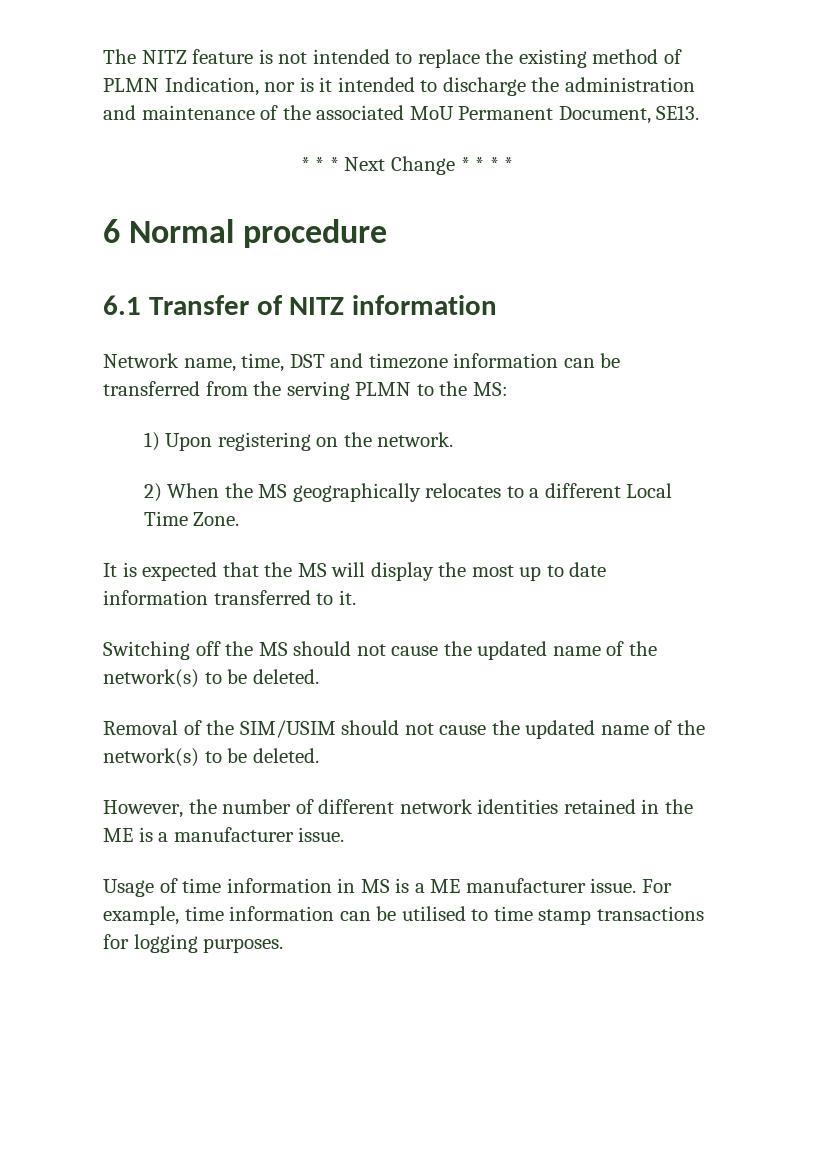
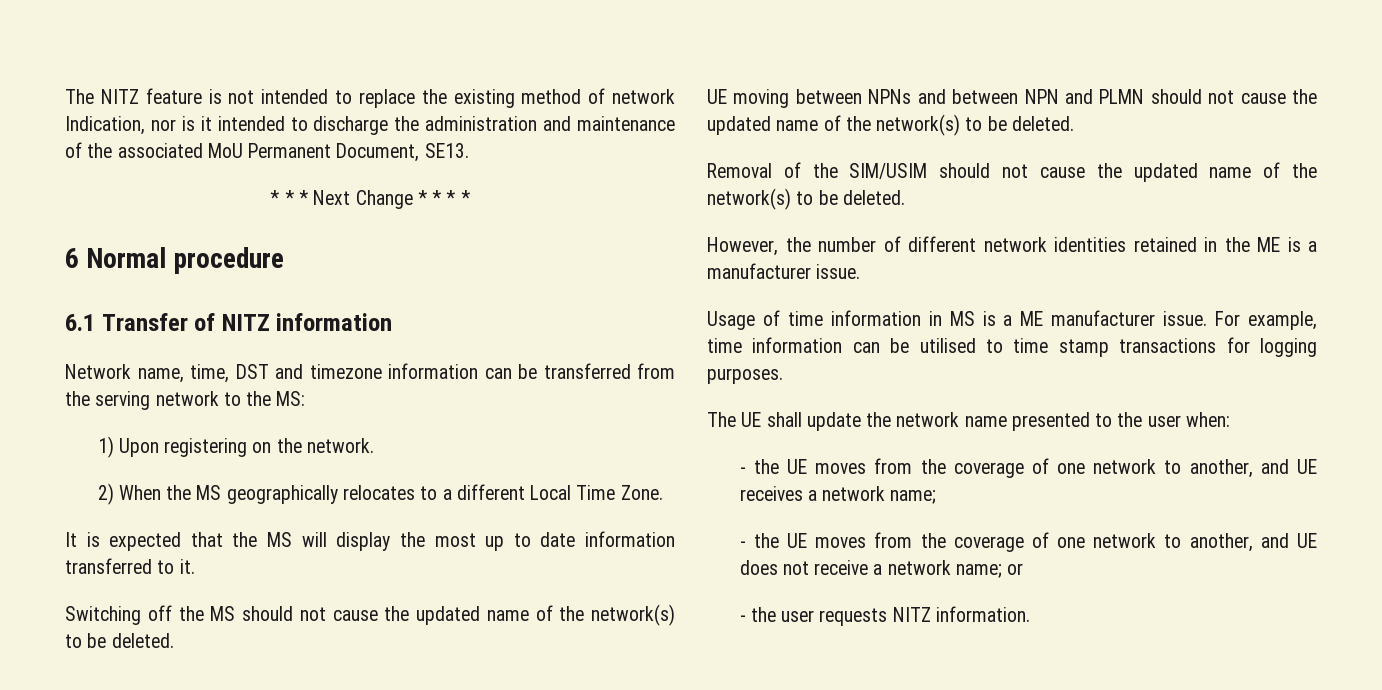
- The NITZ feature is not intended to replace the existing method of PLMN Indication, nor is it intended to discharge the administration and maintenance of the associated MoU Permanent Document, SE13.
+ The NITZ feature is not intended to replace the existing method of network Indication, nor is it intended to discharge the administration and maintenance of the associated MoU Permanent Document, SE13.
- Network name, time, DST and timezone information can be transferred from the serving PLMN to the MS:
+ Network name, time, DST and timezone information can be transferred from the serving network to the MS:
+ UE moving between NPNs and between NPN and PLMN should not cause the updated name of the network(s) to be deleted.
+ The UE shall update the network name presented to the user when:
+ - the UE moves from the coverage of one network to another, and UE receives a network name;
+ - the UE moves from the coverage of one network to another, and UE does not receive a network name; or
+ - the user requests NITZ information.

